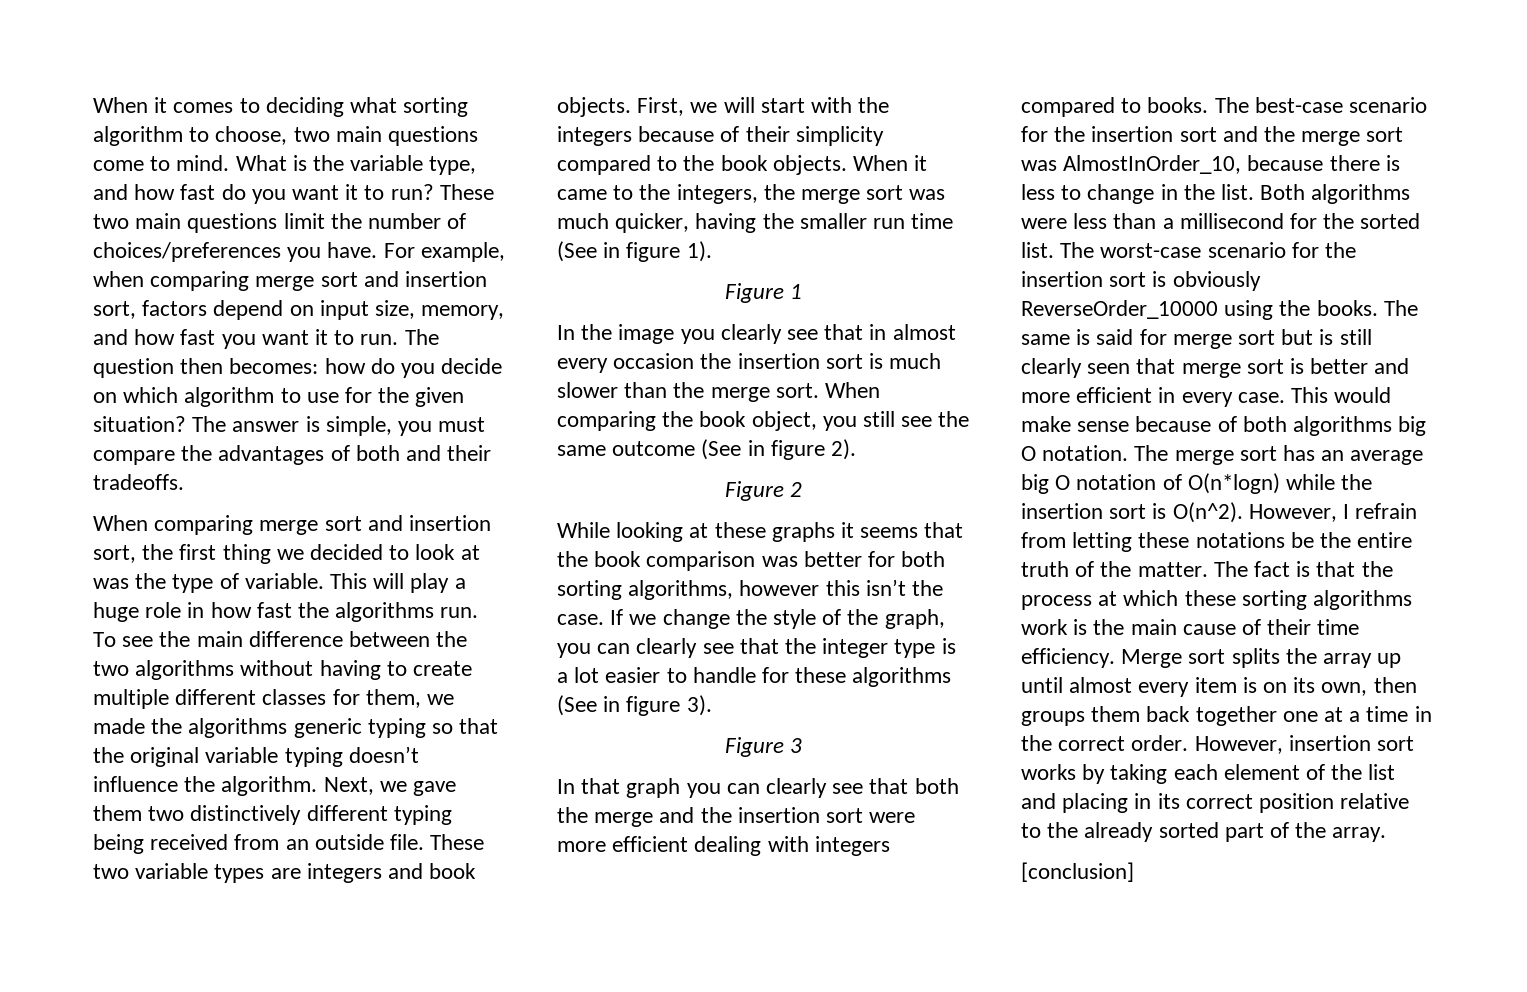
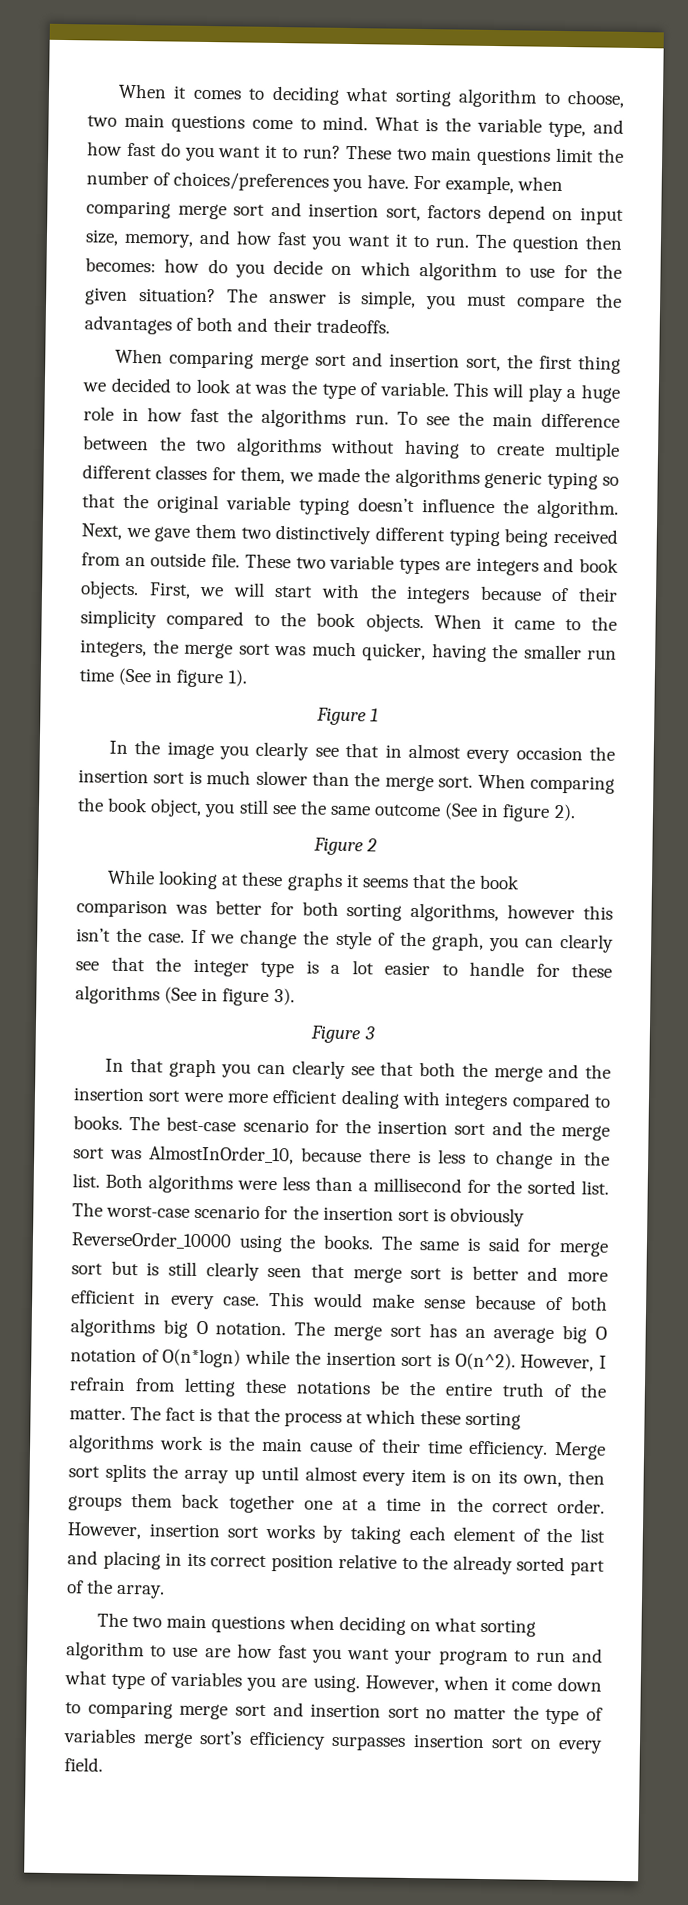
- [conclusion]
+ The two main questions when deciding on what sorting algorithm to use are how fast you want your program to run and what type of variables you are using. However, when it come down to comparing merge sort and insertion sort no matter the type of variables merge sort’s efficiency surpasses insertion sort on every field.

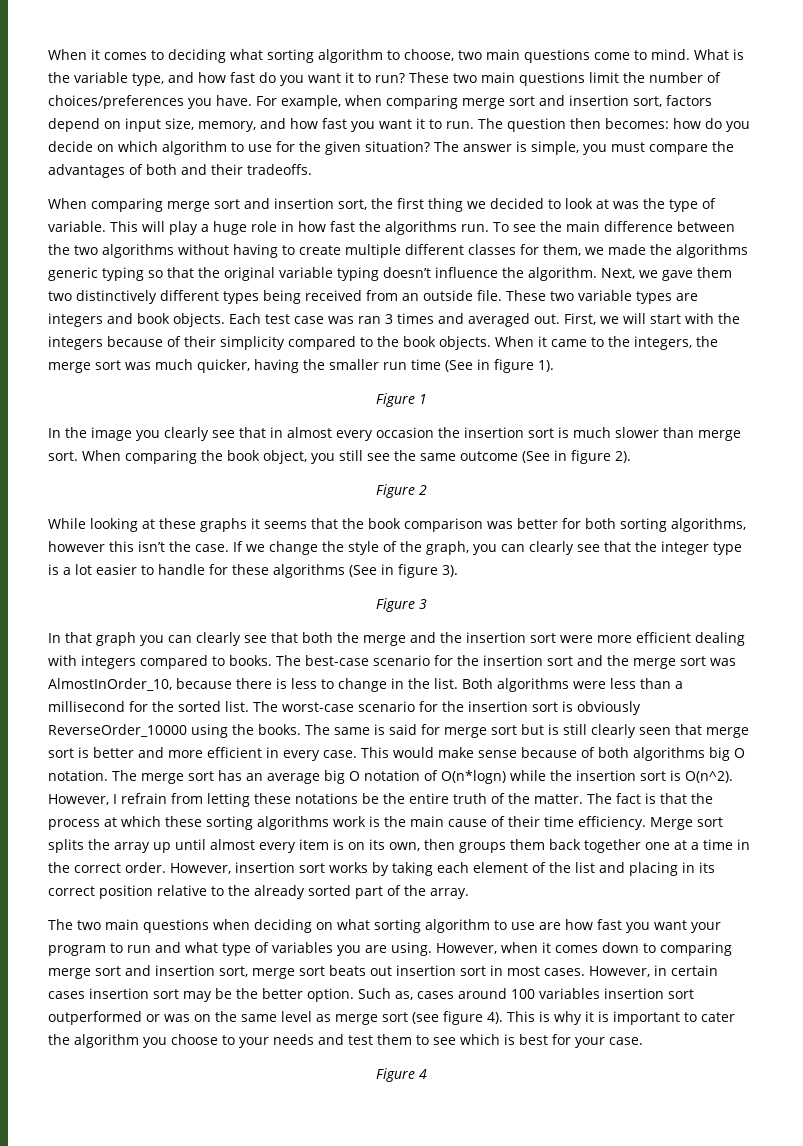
- Next, we gave them two distinctively different typing being received from an outside file.
+ Next, we gave them two distinctively different types being received from an outside file.
+ Each test case was ran 3 times and averaged out.
- In the image you clearly see that in almost every occasion the insertion sort is much slower than the merge sort.
+ In the image you clearly see that in almost every occasion the insertion sort is much slower than merge sort.
- However, when it come down to comparing merge sort and insertion sort no matter the type of variables merge sort’s efficiency surpasses insertion sort on every field.
+ However, when it comes down to comparing merge sort and insertion sort, merge sort beats out insertion sort in most cases. However, in certain cases insertion sort may be the better option. Such as, cases around 100 variables insertion sort outperformed or was on the same level as merge sort (see figure 4). This is why it is important to cater the algorithm you choose to your needs and test them to see which is best for your case.
+ Figure 4

